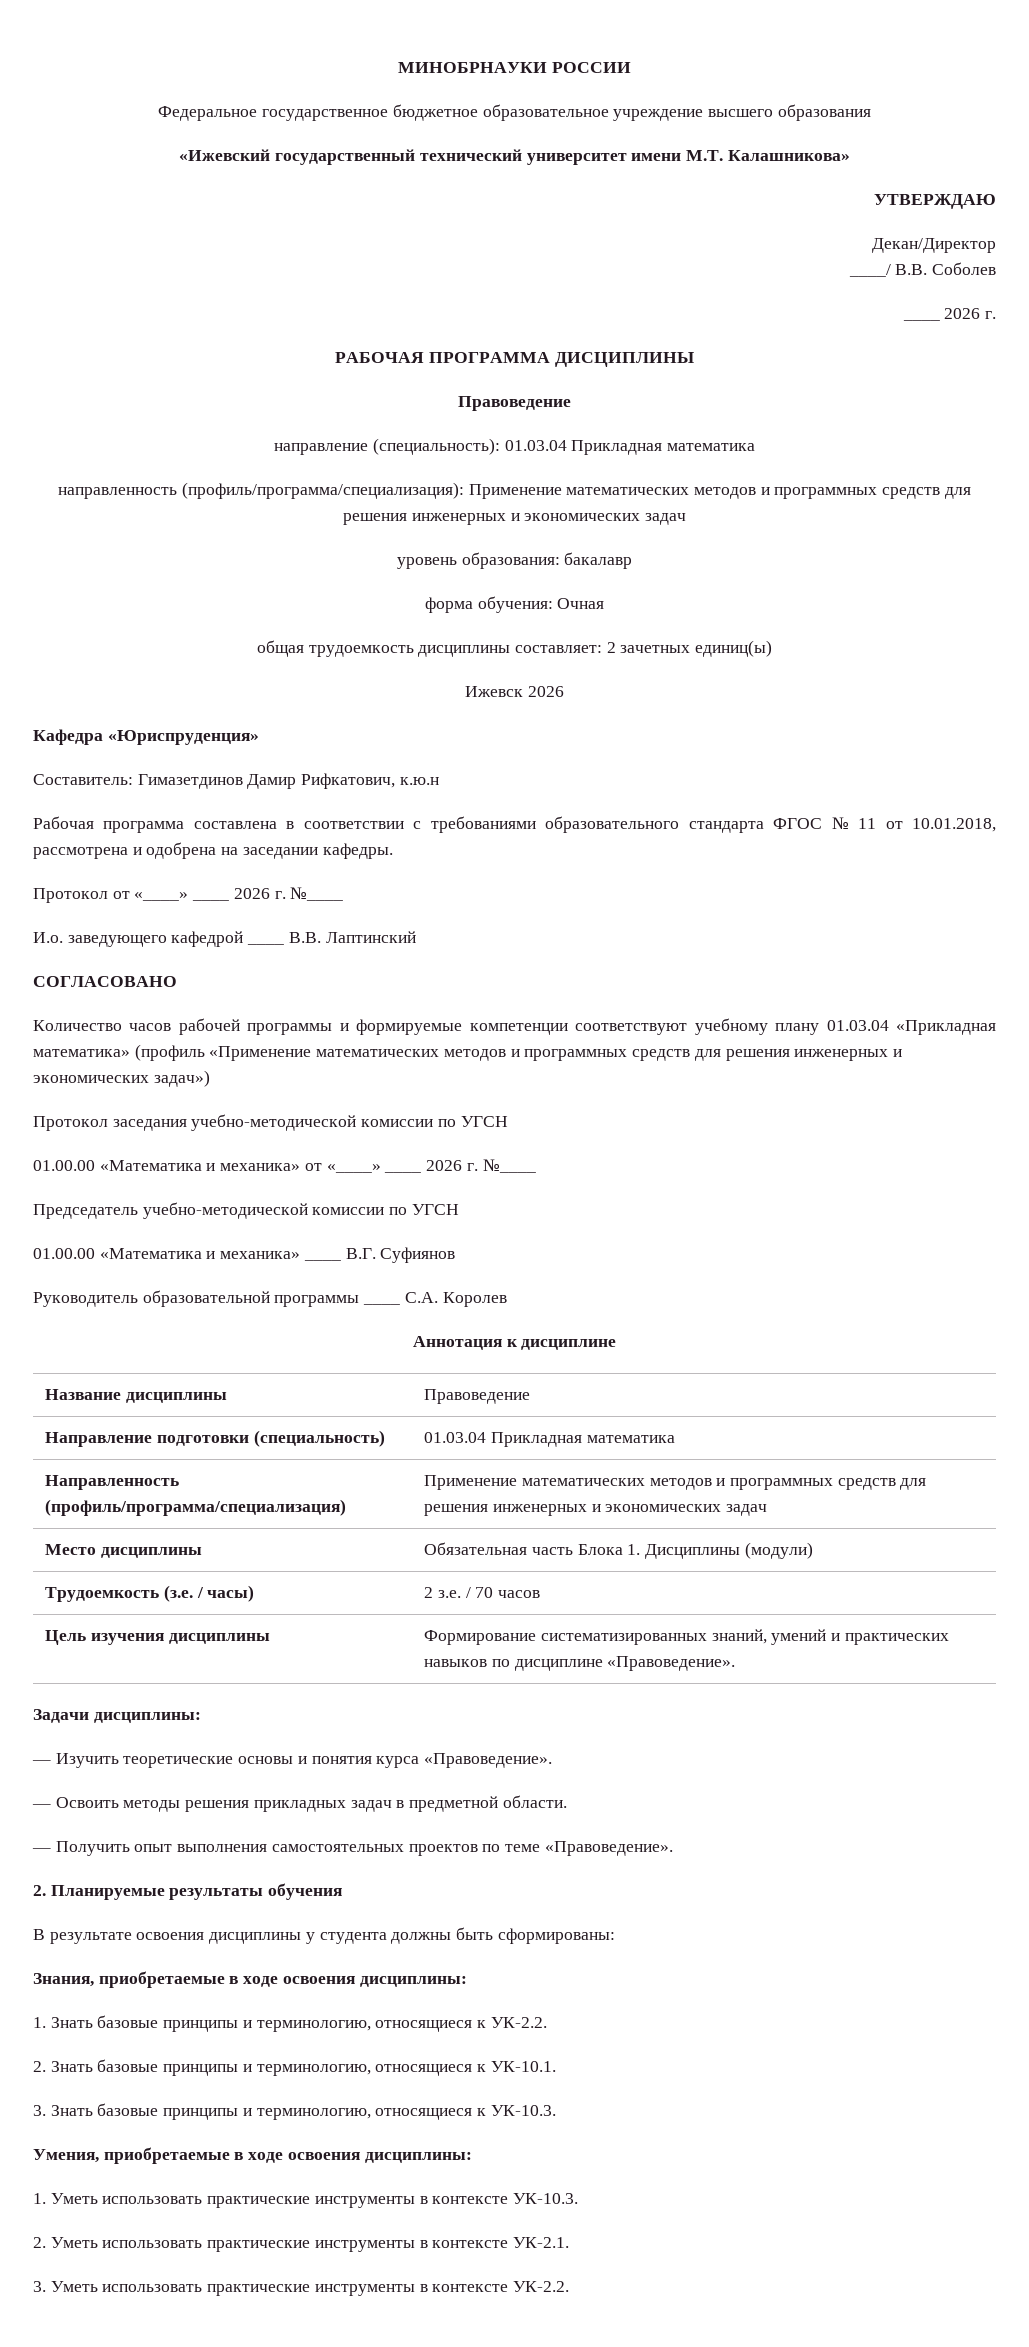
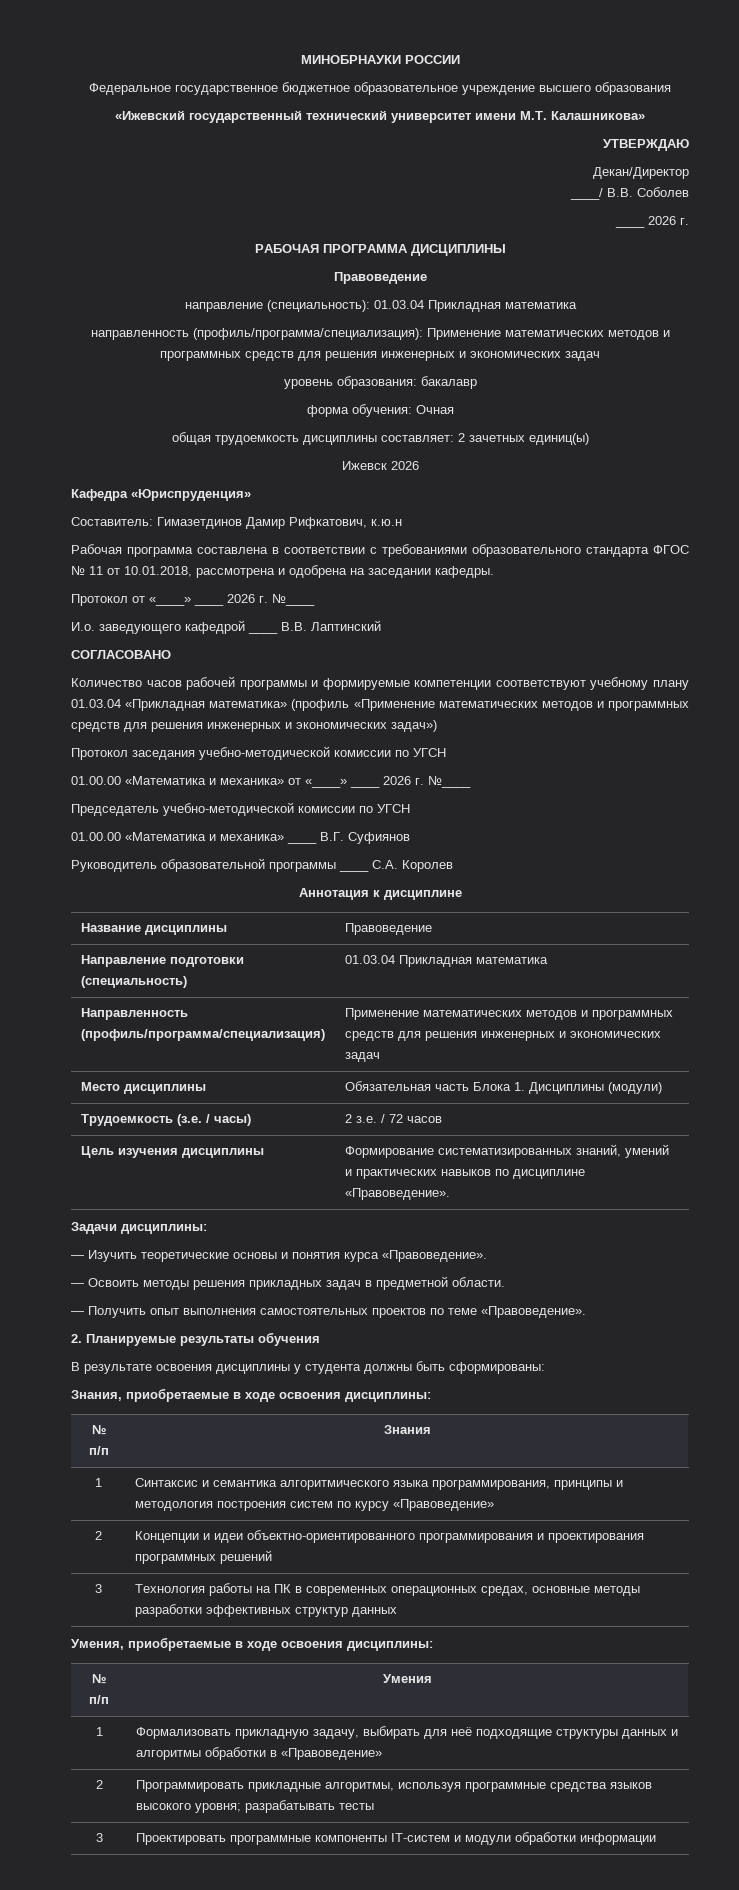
- Трудоемкость (з.е. / часы) | 2 з.е. / 70 часов
+ Трудоемкость (з.е. / часы) | 2 з.е. / 72 часов
- 1. Знать базовые принципы и терминологию, относящиеся к УК-2.2.
- 2. Знать базовые принципы и терминологию, относящиеся к УК-10.1.
- 3. Знать базовые принципы и терминологию, относящиеся к УК-10.3.
+ № п/п | Знания
+ 1 | Синтаксис и семантика алгоритмического языка программирования, принципы и методология построения систем по курсу «Правоведение»
+ 2 | Концепции и идеи объектно-ориентированного программирования и проектирования программных решений
+ 3 | Технология работы на ПК в современных операционных средах, основные методы разработки эффективных структур данных
- 1. Уметь использовать практические инструменты в контексте УК-10.3.
- 2. Уметь использовать практические инструменты в контексте УК-2.1.
- 3. Уметь использовать практические инструменты в контексте УК-2.2.
+ № п/п | Умения
+ 1 | Формализовать прикладную задачу, выбирать для неё подходящие структуры данных и алгоритмы обработки в «Правоведение»
+ 2 | Программировать прикладные алгоритмы, используя программные средства языков высокого уровня; разрабатывать тесты
+ 3 | Проектировать программные компоненты IT-систем и модули обработки информации

